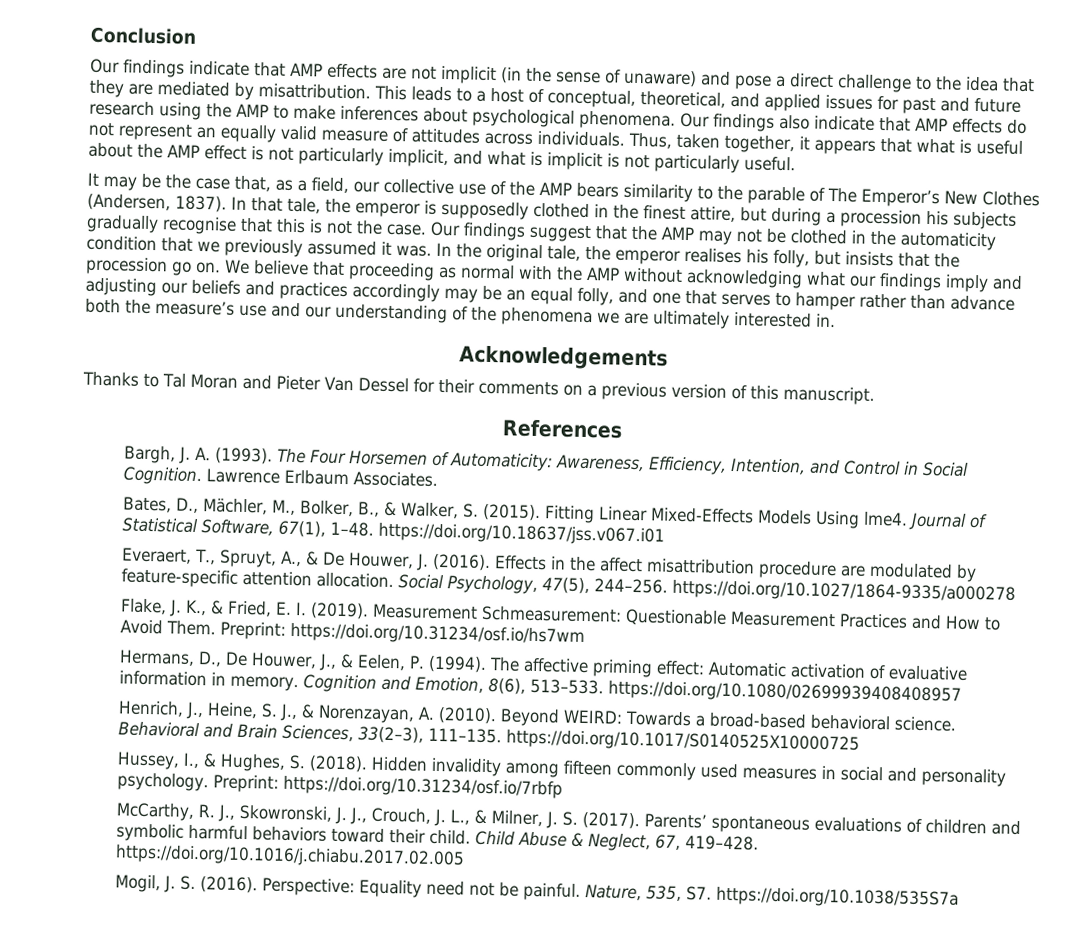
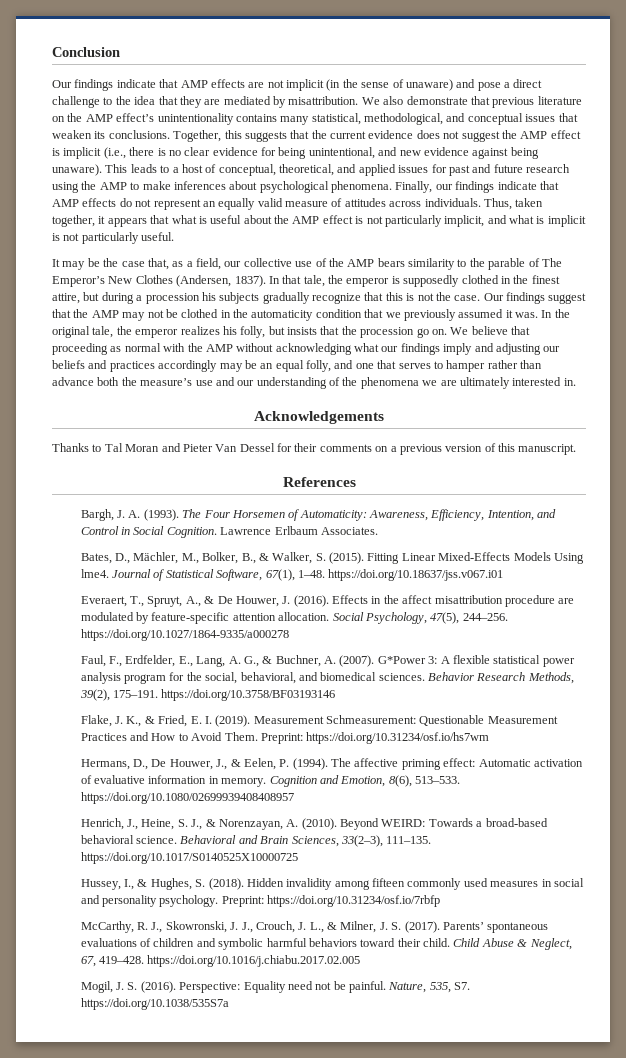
+ We also demonstrate that previous literature on the AMP effect’s unintentionality contains many statistical, methodological, and conceptual issues that weaken its conclusions. Together, this suggests that the current evidence does not suggest the AMP effect is implicit (i.e., there is no clear evidence for being unintentional, and new evidence against being unaware).
- Our findings also indicate that AMP effects do not represent an equally valid measure of attitudes across individuals.
+ Finally, our findings indicate that AMP effects do not represent an equally valid measure of attitudes across individuals.
- In that tale, the emperor is supposedly clothed in the finest attire, but during a procession his subjects gradually recognise that this is not the case.
+ In that tale, the emperor is supposedly clothed in the finest attire, but during a procession his subjects gradually recognize that this is not the case.
- In the original tale, the emperor realises his folly, but insists that the procession go on.
+ In the original tale, the emperor realizes his folly, but insists that the procession go on.
+ Faul, F., Erdfelder, E., Lang, A. G., & Buchner, A. (2007). G*Power 3: A flexible statistical power analysis program for the social, behavioral, and biomedical sciences. Behavior Research Methods, 39(2), 175–191. https://doi.org/10.3758/BF03193146

